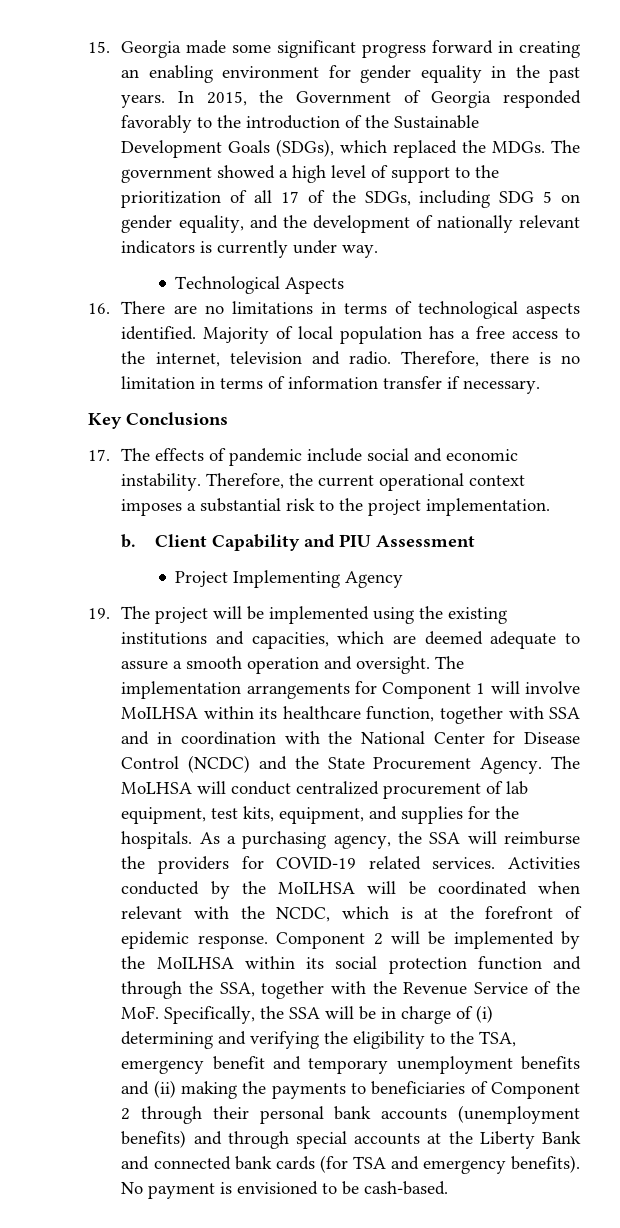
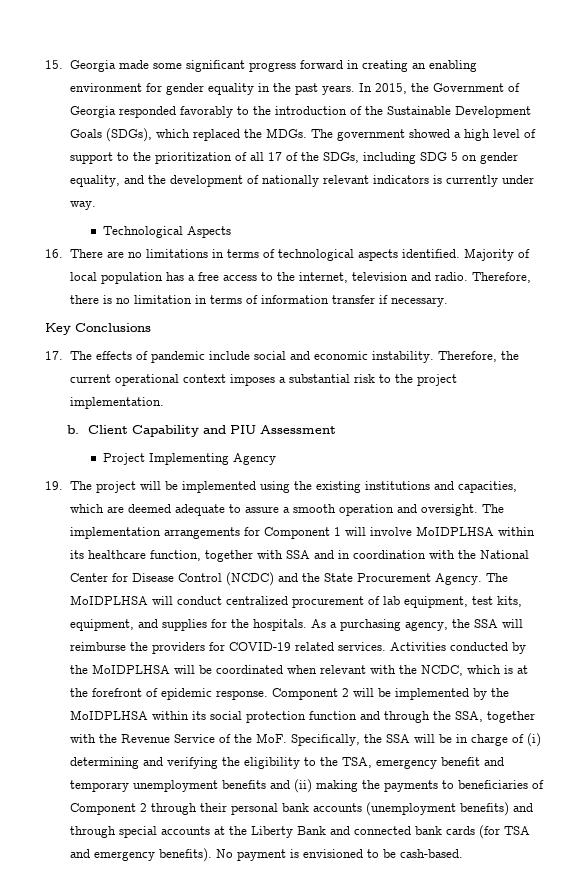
- The implementation arrangements for Component 1 will involve MoILHSA within its healthcare function, together with SSA and in coordination with the National Center for Disease Control (NCDC) and the State Procurement Agency.
+ The implementation arrangements for Component 1 will involve MoIDPLHSA within its healthcare function, together with SSA and in coordination with the National Center for Disease Control (NCDC) and the State Procurement Agency.
- The MoLHSA will conduct centralized procurement of lab equipment, test kits, equipment, and supplies for the hospitals.
+ The MoIDPLHSA will conduct centralized procurement of lab equipment, test kits, equipment, and supplies for the hospitals.
- Activities conducted by the MoILHSA will be coordinated when relevant with the NCDC, which is at the forefront of epidemic response.
+ Activities conducted by the MoIDPLHSA will be coordinated when relevant with the NCDC, which is at the forefront of epidemic response.
- Component 2 will be implemented by the MoILHSA within its social protection function and through the SSA, together with the Revenue Service of the MoF. Specifically, the SSA will be in charge of (i) determining and verifying the eligibility to the TSA, emergency benefit and temporary unemployment benefits and (ii) making the payments to beneficiaries of Component 2 through their personal bank accounts (unemployment benefits) and through special accounts at the Liberty Bank and connected bank cards (for TSA and emergency benefits).
+ Component 2 will be implemented by the MoIDPLHSA within its social protection function and through the SSA, together with the Revenue Service of the MoF. Specifically, the SSA will be in charge of (i) determining and verifying the eligibility to the TSA, emergency benefit and temporary unemployment benefits and (ii) making the payments to beneficiaries of Component 2 through their personal bank accounts (unemployment benefits) and through special accounts at the Liberty Bank and connected bank cards (for TSA and emergency benefits).

